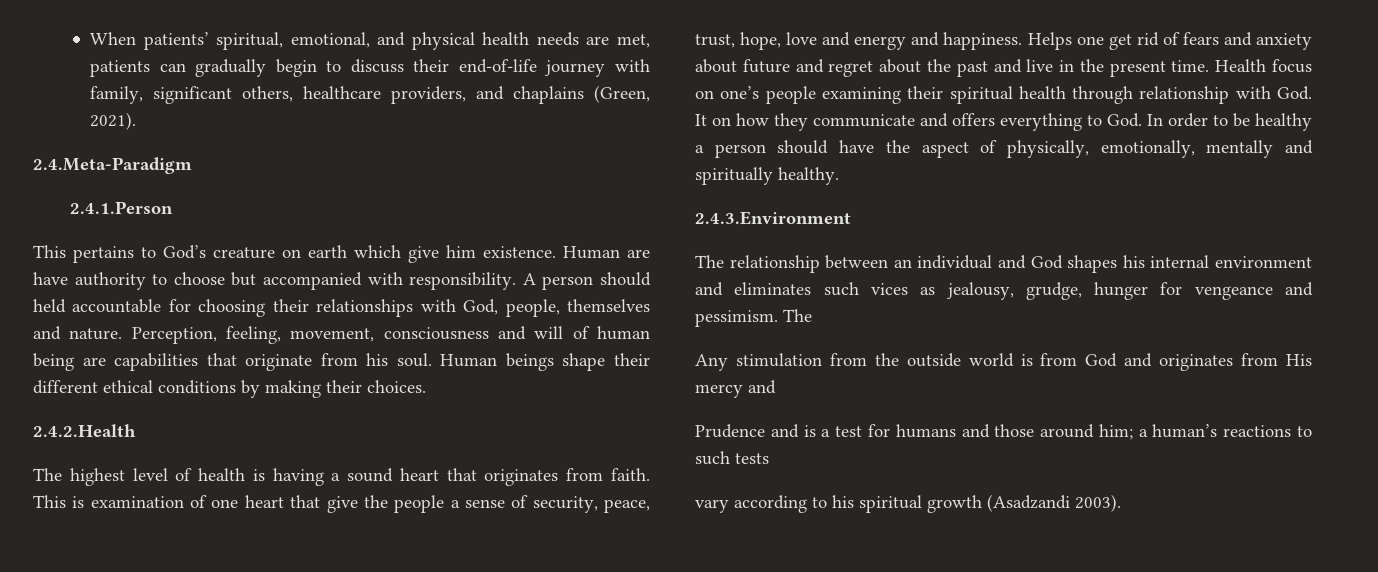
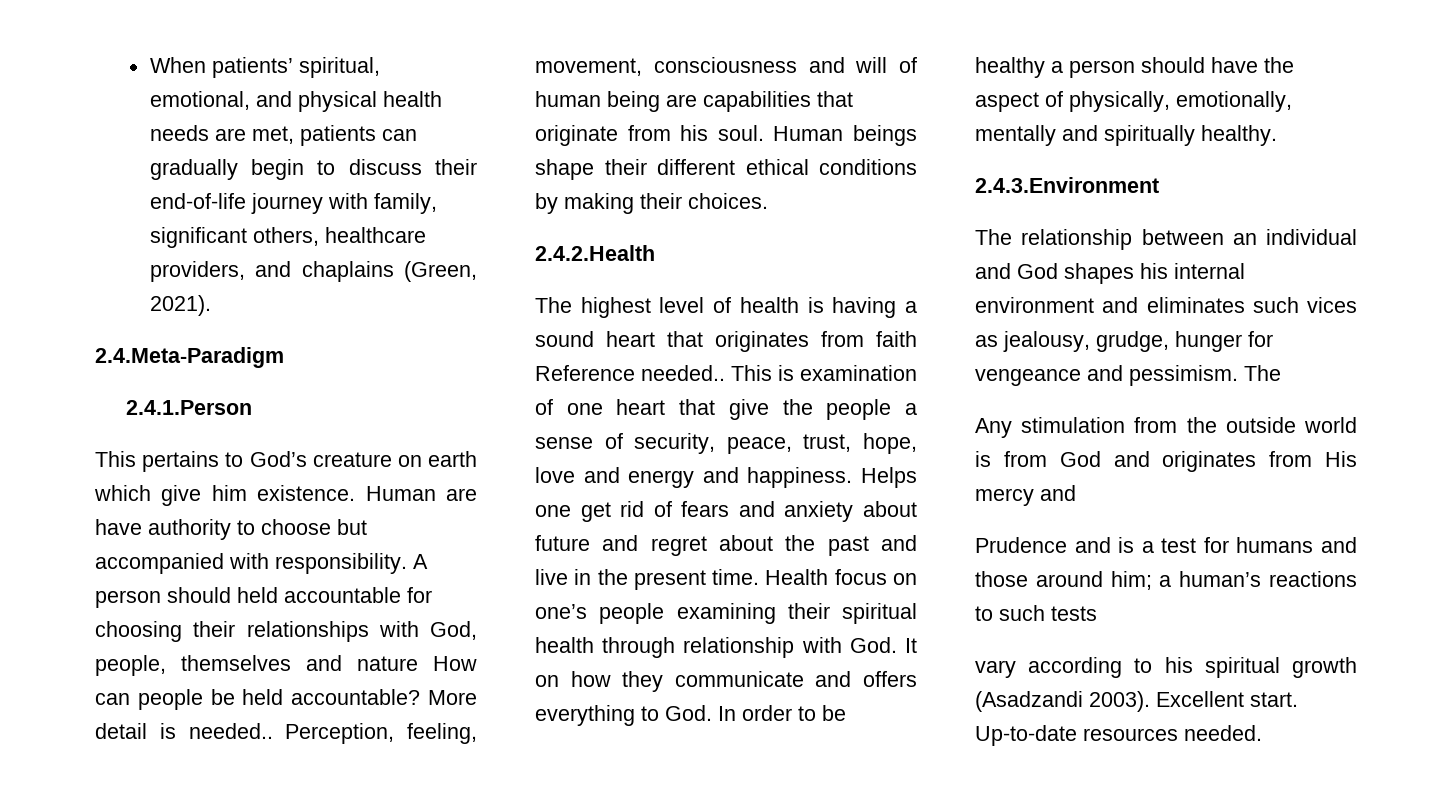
- A person should held accountable for choosing their relationships with God, people, themselves and nature.
+ A person should held accountable for choosing their relationships with God, people, themselves and nature How can people be held accountable? More detail is needed..
- The highest level of health is having a sound heart that originates from faith.
+ The highest level of health is having a sound heart that originates from faith Reference needed..
+ Excellent start. Up-to-date resources needed.

